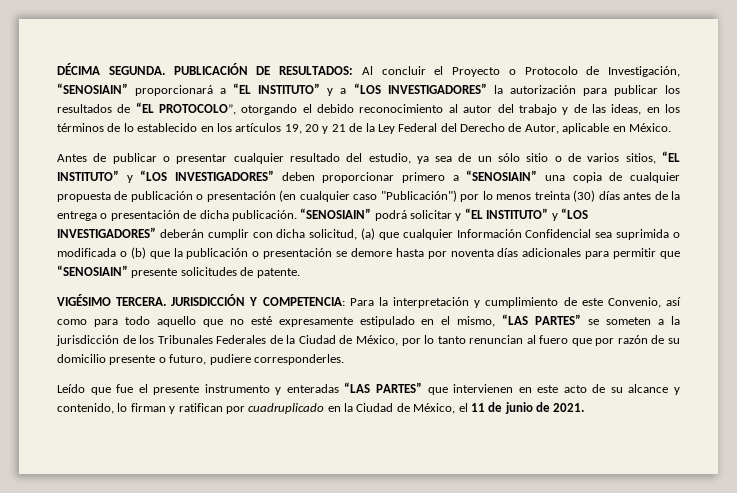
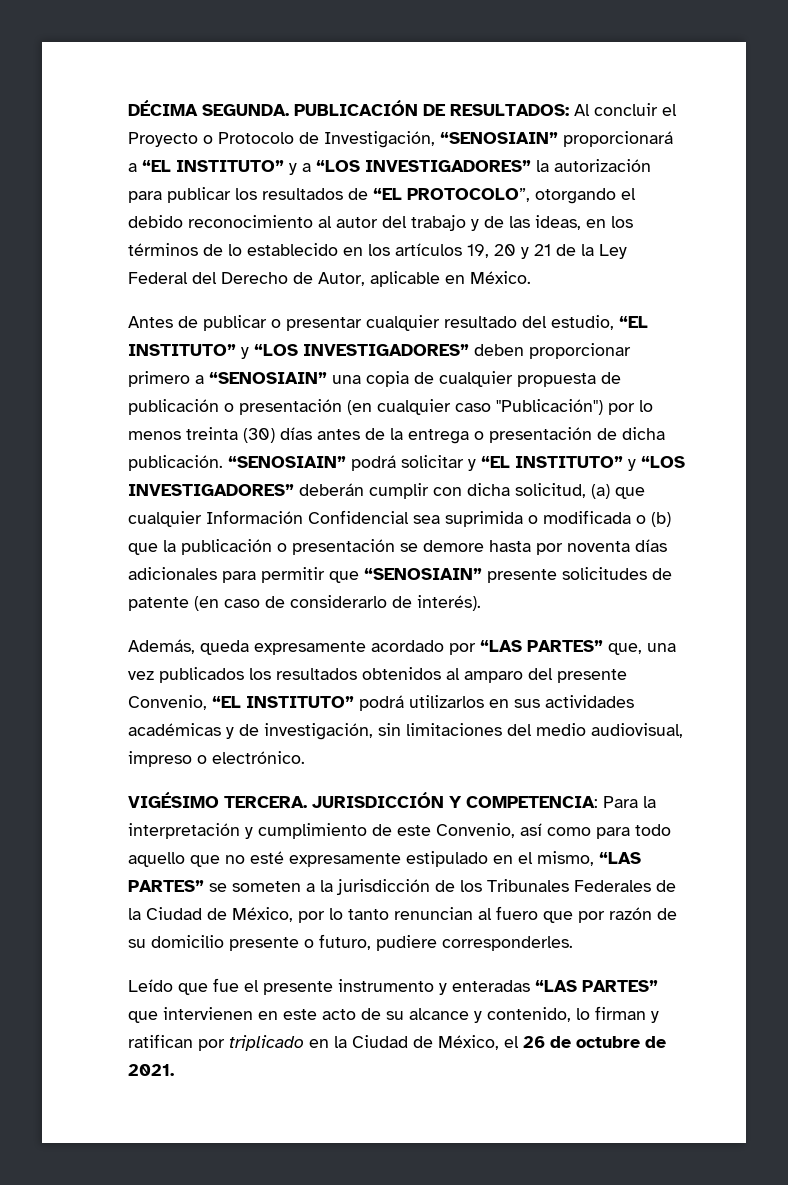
- Antes de publicar o presentar cualquier resultado del estudio, ya sea de un sólo sitio o de varios sitios, “EL INSTITUTO” y “LOS INVESTIGADORES” deben proporcionar primero a “SENOSIAIN” una copia de cualquier propuesta de publicación o presentación (en cualquier caso "Publicación") por lo menos treinta (30) días antes de la entrega o presentación de dicha publicación.
+ Antes de publicar o presentar cualquier resultado del estudio, “EL INSTITUTO” y “LOS INVESTIGADORES” deben proporcionar primero a “SENOSIAIN” una copia de cualquier propuesta de publicación o presentación (en cualquier caso "Publicación") por lo menos treinta (30) días antes de la entrega o presentación de dicha publicación.
- “SENOSIAIN” podrá solicitar y “EL INSTITUTO” y “LOS INVESTIGADORES” deberán cumplir con dicha solicitud, (a) que cualquier Información Confidencial sea suprimida o modificada o (b) que la publicación o presentación se demore hasta por noventa días adicionales para permitir que “SENOSIAIN” presente solicitudes de patente.
+ “SENOSIAIN” podrá solicitar y “EL INSTITUTO” y “LOS INVESTIGADORES” deberán cumplir con dicha solicitud, (a) que cualquier Información Confidencial sea suprimida o modificada o (b) que la publicación o presentación se demore hasta por noventa días adicionales para permitir que “SENOSIAIN” presente solicitudes de patente (en caso de considerarlo de interés).
+ Además, queda expresamente acordado por “LAS PARTES” que, una vez publicados los resultados obtenidos al amparo del presente Convenio, “EL INSTITUTO” podrá utilizarlos en sus actividades académicas y de investigación, sin limitaciones del medio audiovisual, impreso o electrónico.
- Leído que fue el presente instrumento y enteradas “LAS PARTES” que intervienen en este acto de su alcance y contenido, lo firman y ratifican por cuadruplicado en la Ciudad de México, el 11 de junio de 2021.
+ Leído que fue el presente instrumento y enteradas “LAS PARTES” que intervienen en este acto de su alcance y contenido, lo firman y ratifican por triplicado en la Ciudad de México, el 26 de octubre de 2021.

